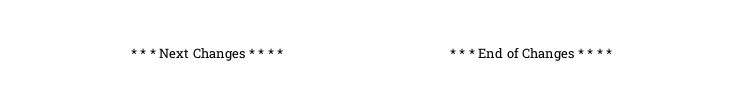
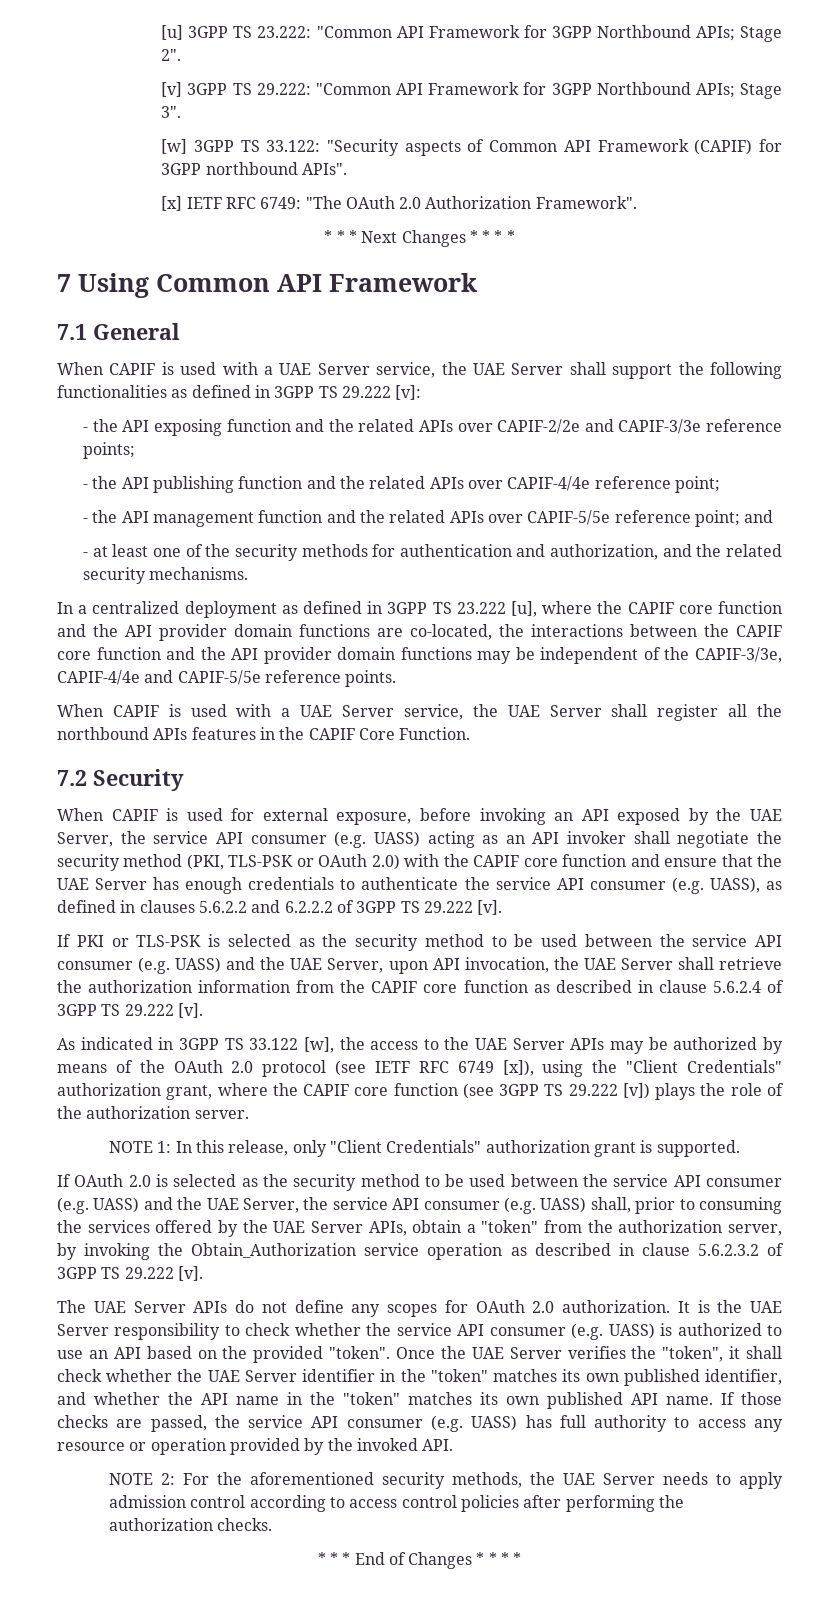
+ [u] 3GPP TS 23.222: "Common API Framework for 3GPP Northbound APIs; Stage 2".
+ [v] 3GPP TS 29.222: "Common API Framework for 3GPP Northbound APIs; Stage 3".
+ [w] 3GPP TS 33.122: "Security aspects of Common API Framework (CAPIF) for 3GPP northbound APIs".
+ [x] IETF RFC 6749: "The OAuth 2.0 Authorization Framework".
+ 7 Using Common API Framework
+ 7.1 General
+ When CAPIF is used with a UAE Server service, the UAE Server shall support the following functionalities as defined in 3GPP TS 29.222 [v]:
+ - the API exposing function and the related APIs over CAPIF-2/2e and CAPIF-3/3e reference points;
+ - the API publishing function and the related APIs over CAPIF-4/4e reference point;
+ - the API management function and the related APIs over CAPIF-5/5e reference point; and
+ - at least one of the security methods for authentication and authorization, and the related security mechanisms.
+ In a centralized deployment as defined in 3GPP TS 23.222 [u], where the CAPIF core function and the API provider domain functions are co-located, the interactions between the CAPIF core function and the API provider domain functions may be independent of the CAPIF-3/3e, CAPIF-4/4e and CAPIF-5/5e reference points.
+ When CAPIF is used with a UAE Server service, the UAE Server shall register all the northbound APIs features in the CAPIF Core Function.
+ 7.2 Security
+ When CAPIF is used for external exposure, before invoking an API exposed by the UAE Server, the service API consumer (e.g. UASS) acting as an API invoker shall negotiate the security method (PKI, TLS-PSK or OAuth 2.0) with the CAPIF core function and ensure that the UAE Server has enough credentials to authenticate the service API consumer (e.g. UASS), as defined in clauses 5.6.2.2 and 6.2.2.2 of 3GPP TS 29.222 [v].
+ If PKI or TLS-PSK is selected as the security method to be used between the service API consumer (e.g. UASS) and the UAE Server, upon API invocation, the UAE Server shall retrieve the authorization information from the CAPIF core function as described in clause 5.6.2.4 of 3GPP TS 29.222 [v].
+ As indicated in 3GPP TS 33.122 [w], the access to the UAE Server APIs may be authorized by means of the OAuth 2.0 protocol (see IETF RFC 6749 [x]), using the "Client Credentials" authorization grant, where the CAPIF core function (see 3GPP TS 29.222 [v]) plays the role of the authorization server.
+ NOTE 1: In this release, only "Client Credentials" authorization grant is supported.
+ If OAuth 2.0 is selected as the security method to be used between the service API consumer (e.g. UASS) and the UAE Server, the service API consumer (e.g. UASS) shall, prior to consuming the services offered by the UAE Server APIs, obtain a "token" from the authorization server, by invoking the Obtain_Authorization service operation as described in clause 5.6.2.3.2 of 3GPP TS 29.222 [v].
+ The UAE Server APIs do not define any scopes for OAuth 2.0 authorization. It is the UAE Server responsibility to check whether the service API consumer (e.g. UASS) is authorized to use an API based on the provided "token". Once the UAE Server verifies the "token", it shall check whether the UAE Server identifier in the "token" matches its own published identifier, and whether the API name in the "token" matches its own published API name. If those checks are passed, the service API consumer (e.g. UASS) has full authority to access any resource or operation provided by the invoked API.
+ NOTE 2: For the aforementioned security methods, the UAE Server needs to apply admission control according to access control policies after performing the authorization checks.

